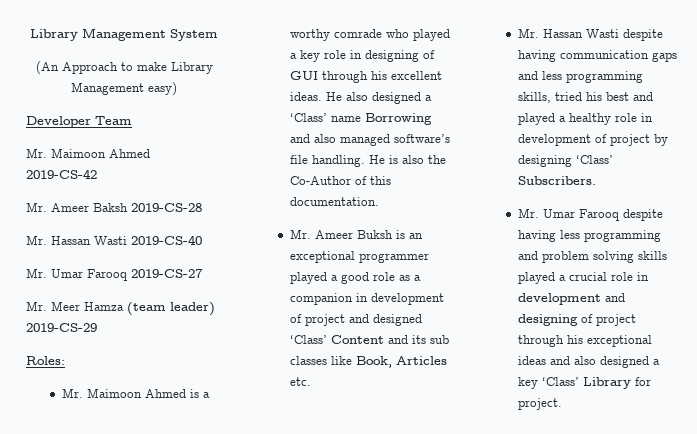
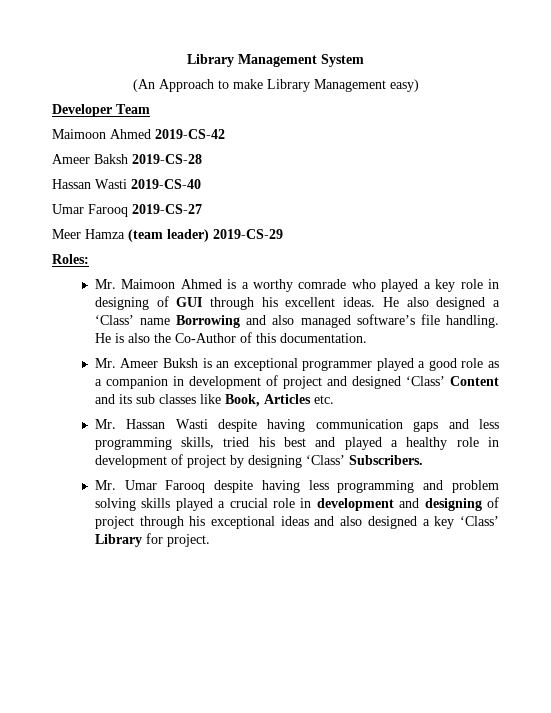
- Mr. Maimoon Ahmed 2019-CS-42
+ Maimoon Ahmed 2019-CS-42
- Mr. Ameer Baksh 2019-CS-28
+ Ameer Baksh 2019-CS-28
- Mr. Hassan Wasti 2019-CS-40
+ Hassan Wasti 2019-CS-40
- Mr. Umar Farooq 2019-CS-27
+ Umar Farooq 2019-CS-27
- Mr. Meer Hamza (team leader) 2019-CS-29
+ Meer Hamza (team leader) 2019-CS-29

